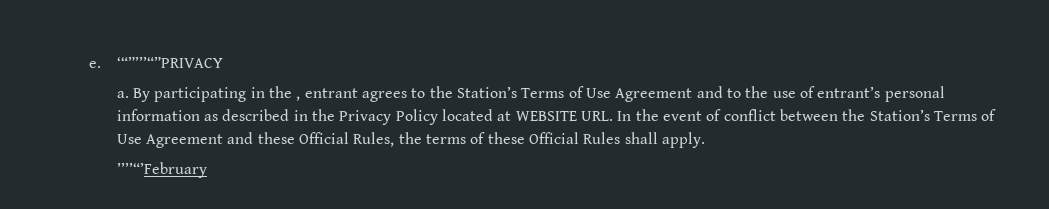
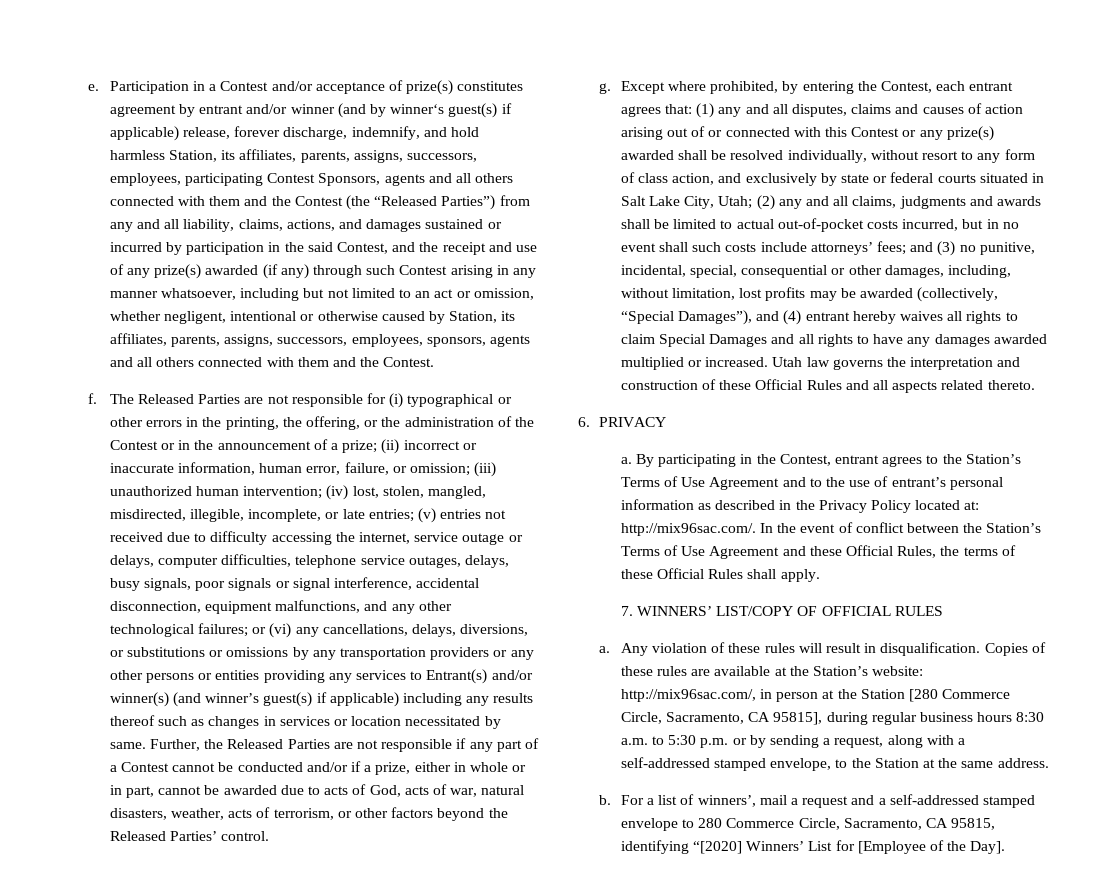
- ‘“”’’’“”PRIVACY
+ Participation in a Contest and/or acceptance of prize(s) constitutes agreement by entrant and/or winner (and by winner‘s guest(s) if applicable) release, forever discharge, indemnify, and hold harmless Station, its affiliates, parents, assigns, successors, employees, participating Contest Sponsors, agents and all others connected with them and the Contest (the “Released Parties”) from any and all liability, claims, actions, and damages sustained or incurred by participation in the said Contest, and the receipt and use of any prize(s) awarded (if any) through such Contest arising in any manner whatsoever, including but not limited to an act or omission, whether negligent, intentional or otherwise caused by Station, its affiliates, parents, assigns, successors, employees, sponsors, agents and all others connected with them and the Contest.
+ f. The Released Parties are not responsible for (i) typographical or other errors in the printing, the offering, or the administration of the Contest or in the announcement of a prize; (ii) incorrect or inaccurate information, human error, failure, or omission; (iii) unauthorized human intervention; (iv) lost, stolen, mangled, misdirected, illegible, incomplete, or late entries; (v) entries not received due to difficulty accessing the internet, service outage or delays, computer difficulties, telephone service outages, delays, busy signals, poor signals or signal interference, accidental disconnection, equipment malfunctions, and any other technological failures; or (vi) any cancellations, delays, diversions, or substitutions or omissions by any transportation providers or any other persons or entities providing any services to Entrant(s) and/or winner(s) (and winner’s guest(s) if applicable) including any results thereof such as changes in services or location necessitated by same. Further, the Released Parties are not responsible if any part of a Contest cannot be conducted and/or if a prize, either in whole or in part, cannot be awarded due to acts of God, acts of war, natural disasters, weather, acts of terrorism, or other factors beyond the Released Parties’ control.
+ g. Except where prohibited, by entering the Contest, each entrant agrees that: (1) any and all disputes, claims and causes of action arising out of or connected with this Contest or any prize(s) awarded shall be resolved individually, without resort to any form of class action, and exclusively by state or federal courts situated in Salt Lake City, Utah; (2) any and all claims, judgments and awards shall be limited to actual out-of-pocket costs incurred, but in no event shall such costs include attorneys’ fees; and (3) no punitive, incidental, special, consequential or other damages, including, without limitation, lost profits may be awarded (collectively, “Special Damages”), and (4) entrant hereby waives all rights to claim Special Damages and all rights to have any damages awarded multiplied or increased. Utah law governs the interpretation and construction of these Official Rules and all aspects related thereto.
+ 6. PRIVACY
- By participating in the , entrant agrees to the Station’s Terms of Use Agreement and to the use of entrant’s personal information as described in the Privacy Policy located at WEBSITE URL. In the event of conflict between the Station’s Terms of Use Agreement and these Official Rules, the terms of these Official Rules shall apply.
+ By participating in the Contest, entrant agrees to the Station’s Terms of Use Agreement and to the use of entrant’s personal information as described in the Privacy Policy located at: http://mix96sac.com/. In the event of conflict between the Station’s Terms of Use Agreement and these Official Rules, the terms of these Official Rules shall apply.
- ’’’’“’February
+ 7. WINNERS’ LIST/COPY OF OFFICIAL RULES
+ a. Any violation of these rules will result in disqualification. Copies of these rules are available at the Station’s website: http://mix96sac.com/, in person at the Station [280 Commerce Circle, Sacramento, CA 95815], during regular business hours 8:30 a.m. to 5:30 p.m. or by sending a request, along with a self-addressed stamped envelope, to the Station at the same address.
+ b. For a list of winners’, mail a request and a self-addressed stamped envelope to 280 Commerce Circle, Sacramento, CA 95815, identifying “[2020] Winners’ List for [Employee of the Day].

